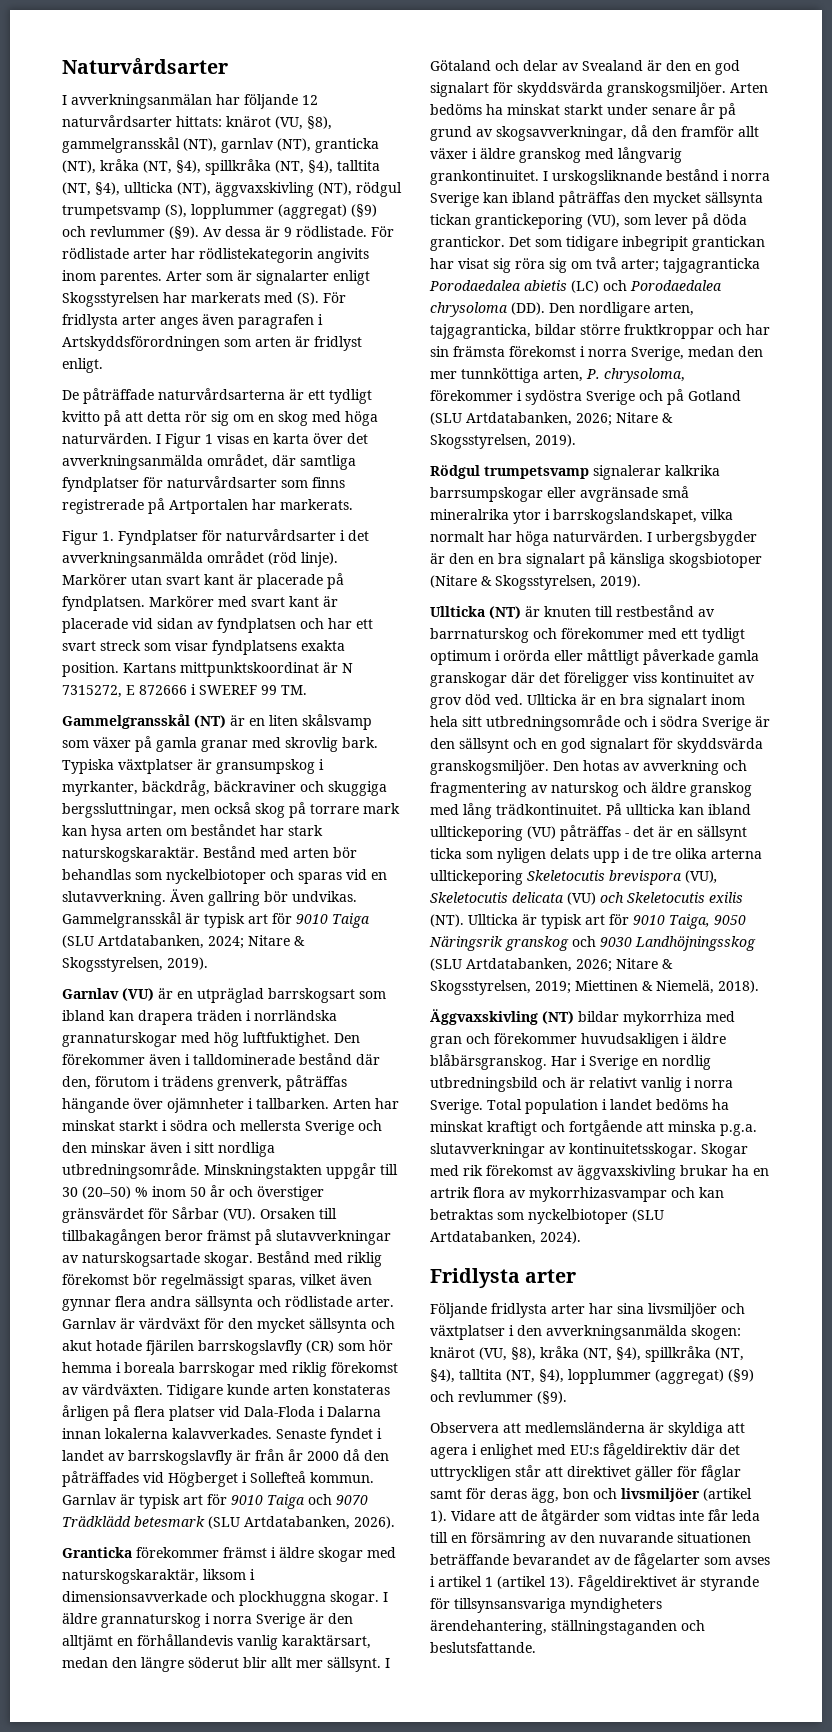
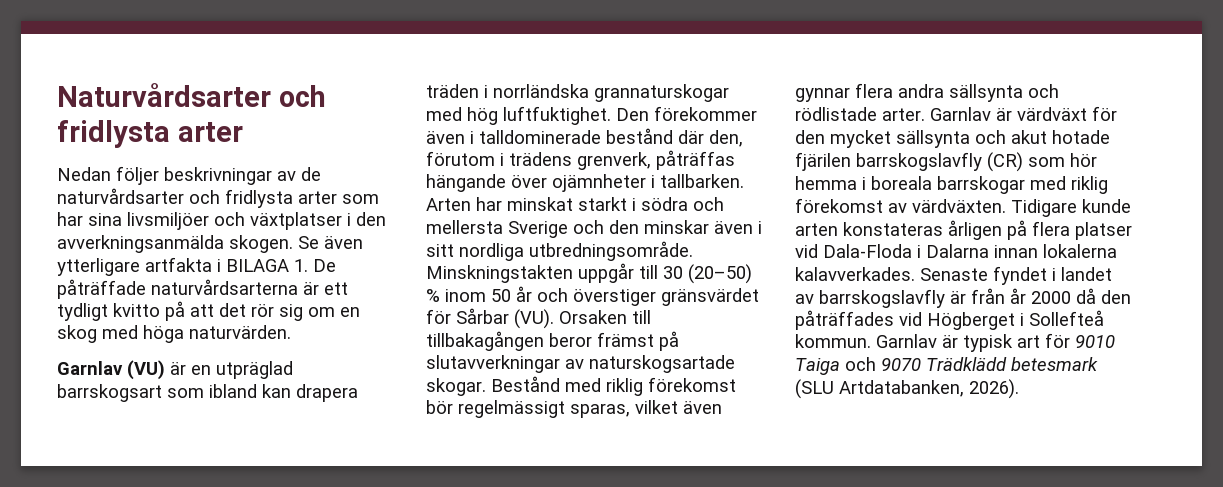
- Naturvårdsarter
- I avverkningsanmälan har följande 12 naturvårdsarter hittats: knärot (VU, §8), gammelgransskål (NT), garnlav (NT), granticka (NT), kråka (NT, §4), spillkråka (NT, §4), talltita (NT, §4), ullticka (NT), äggvaxskivling (NT), rödgul trumpetsvamp (S), lopplummer (aggregat) (§9) och revlummer (§9). Av dessa är 9 rödlistade. För rödlistade arter har rödlistekategorin angivits inom parentes. Arter som är signalarter enligt Skogsstyrelsen har markerats med (S). För fridlysta arter anges även paragrafen i Artskyddsförordningen som arten är fridlyst enligt.
- De påträffade naturvårdsarterna är ett tydligt kvitto på att detta rör sig om en skog med höga naturvärden. I Figur 1 visas en karta över det avverkningsanmälda området, där samtliga fyndplatser för naturvårdsarter som finns registrerade på Artportalen har markerats.
- Figur 1. Fyndplatser för naturvårdsarter i det avverkningsanmälda området (röd linje). Markörer utan svart kant är placerade på fyndplatsen. Markörer med svart kant är placerade vid sidan av fyndplatsen och har ett svart streck som visar fyndplatsens exakta position. Kartans mittpunktskoordinat är N 7315272, E 872666 i SWEREF 99 TM.
- Gammelgransskål (NT) är en liten skålsvamp som växer på gamla granar med skrovlig bark. Typiska växtplatser är gransumpskog i myrkanter, bäckdråg, bäckraviner och skuggiga bergssluttningar, men också skog på torrare mark kan hysa arten om beståndet har stark naturskogskaraktär. Bestånd med arten bör behandlas som nyckelbiotoper och sparas vid en slutavverkning. Även gallring bör undvikas. Gammelgransskål är typisk art för 9010 Taiga (SLU Artdatabanken, 2024; Nitare & Skogsstyrelsen, 2019).
+ Naturvårdsarter och fridlysta arter
+ Nedan följer beskrivningar av de naturvårdsarter och fridlysta arter som har sina livsmiljöer och växtplatser i den avverkningsanmälda skogen. Se även ytterligare artfakta i BILAGA 1. De påträffade naturvårdsarterna är ett tydligt kvitto på att det rör sig om en skog med höga naturvärden.
- Granticka förekommer främst i äldre skogar med naturskogskaraktär, liksom i dimensionsavverkade och plockhuggna skogar. I äldre grannaturskog i norra Sverige är den alltjämt en förhållandevis vanlig karaktärsart, medan den längre söderut blir allt mer sällsynt. I Götaland och delar av Svealand är den en god signalart för skyddsvärda granskogsmiljöer. Arten bedöms ha minskat starkt under senare år på grund av skogsavverkningar, då den framför allt växer i äldre granskog med långvarig grankontinuitet. I urskogsliknande bestånd i norra Sverige kan ibland påträffas den mycket sällsynta tickan grantickeporing (VU), som lever på döda grantickor. Det som tidigare inbegripit grantickan har visat sig röra sig om två arter; tajgagranticka Porodaedalea abietis (LC) och Porodaedalea chrysoloma (DD). Den nordligare arten, tajgagranticka, bildar större fruktkroppar och har sin främsta förekomst i norra Sverige, medan den mer tunnköttiga arten, P. chrysoloma, förekommer i sydöstra Sverige och på Gotland (SLU Artdatabanken, 2026; Nitare & Skogsstyrelsen, 2019).
- Rödgul trumpetsvamp signalerar kalkrika barrsumpskogar eller avgränsade små mineralrika ytor i barrskogslandskapet, vilka normalt har höga naturvärden. I urbergsbygder är den en bra signalart på känsliga skogsbiotoper (Nitare & Skogsstyrelsen, 2019).
- Ullticka (NT) är knuten till restbestånd av barrnaturskog och förekommer med ett tydligt optimum i orörda eller måttligt påverkade gamla granskogar där det föreligger viss kontinuitet av grov död ved. Ullticka är en bra signalart inom hela sitt utbredningsområde och i södra Sverige är den sällsynt och en god signalart för skyddsvärda granskogsmiljöer. Den hotas av avverkning och fragmentering av naturskog och äldre granskog med lång trädkontinuitet. På ullticka kan ibland ulltickeporing (VU) påträffas - det är en sällsynt ticka som nyligen delats upp i de tre olika arterna ulltickeporing Skeletocutis brevispora (VU), Skeletocutis delicata (VU) och Skeletocutis exilis (NT). Ullticka är typisk art för 9010 Taiga, 9050 Näringsrik granskog och 9030 Landhöjningsskog (SLU Artdatabanken, 2026; Nitare & Skogsstyrelsen, 2019; Miettinen & Niemelä, 2018).
- Äggvaxskivling (NT) bildar mykorrhiza med gran och förekommer huvudsakligen i äldre blåbärsgranskog. Har i Sverige en nordlig utbredningsbild och är relativt vanlig i norra Sverige. Total population i landet bedöms ha minskat kraftigt och fortgående att minska p.g.a. slutavverkningar av kontinuitetsskogar. Skogar med rik förekomst av äggvaxskivling brukar ha en artrik flora av mykorrhizasvampar och kan betraktas som nyckelbiotoper (SLU Artdatabanken, 2024).
- Fridlysta arter
- Följande fridlysta arter har sina livsmiljöer och växtplatser i den avverkningsanmälda skogen: knärot (VU, §8), kråka (NT, §4), spillkråka (NT, §4), talltita (NT, §4), lopplummer (aggregat) (§9) och revlummer (§9).
- Observera att medlemsländerna är skyldiga att agera i enlighet med EU:s fågeldirektiv där det uttryckligen står att direktivet gäller för fåglar samt för deras ägg, bon och livsmiljöer (artikel 1). Vidare att de åtgärder som vidtas inte får leda till en försämring av den nuvarande situationen beträffande bevarandet av de fågelarter som avses i artikel 1 (artikel 13). Fågeldirektivet är styrande för tillsynsansvariga myndigheters ärendehantering, ställningstaganden och beslutsfattande.

